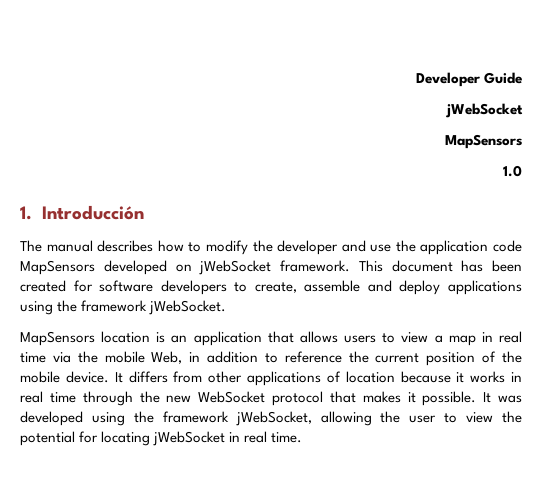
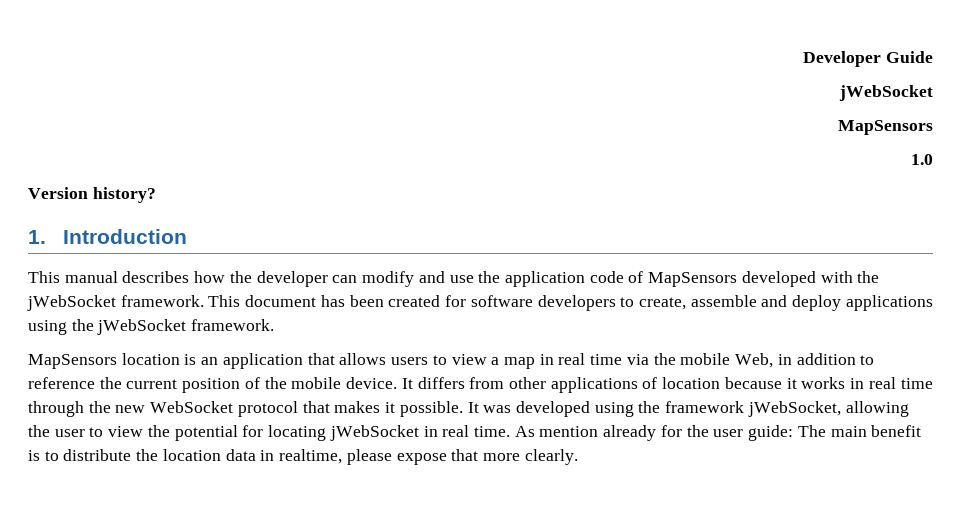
+ Version history?
- 1. Introducción
- The manual describes how to modify the developer and use the application code MapSensors developed on jWebSocket framework.
+ 1. Introduction
+ This manual describes how the developer can modify and use the application code of MapSensors developed with the jWebSocket framework.
- This document has been created for software developers to create, assemble and deploy applications using the framework jWebSocket.
+ This document has been created for software developers to create, assemble and deploy applications using the jWebSocket framework.
+ As mention already for the user guide: The main benefit is to distribute the location data in realtime, please expose that more clearly.

